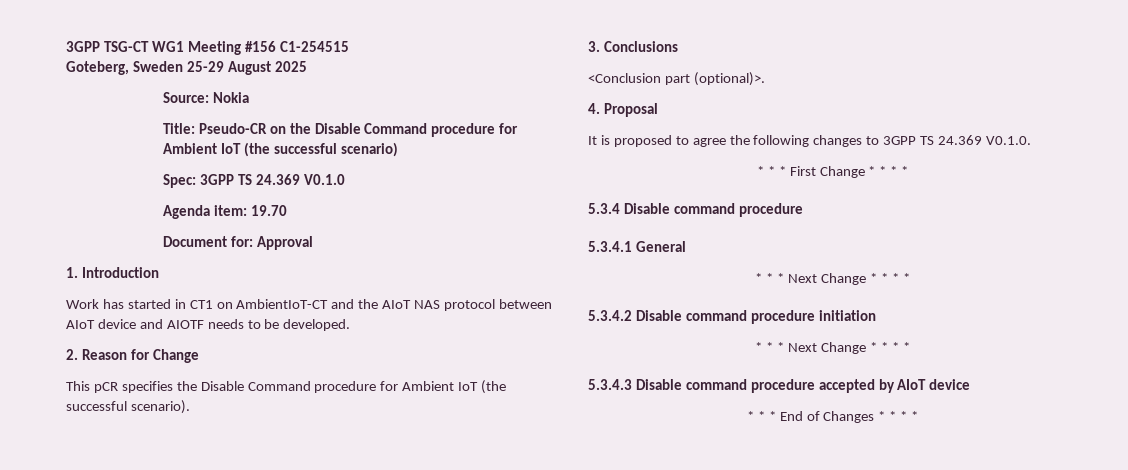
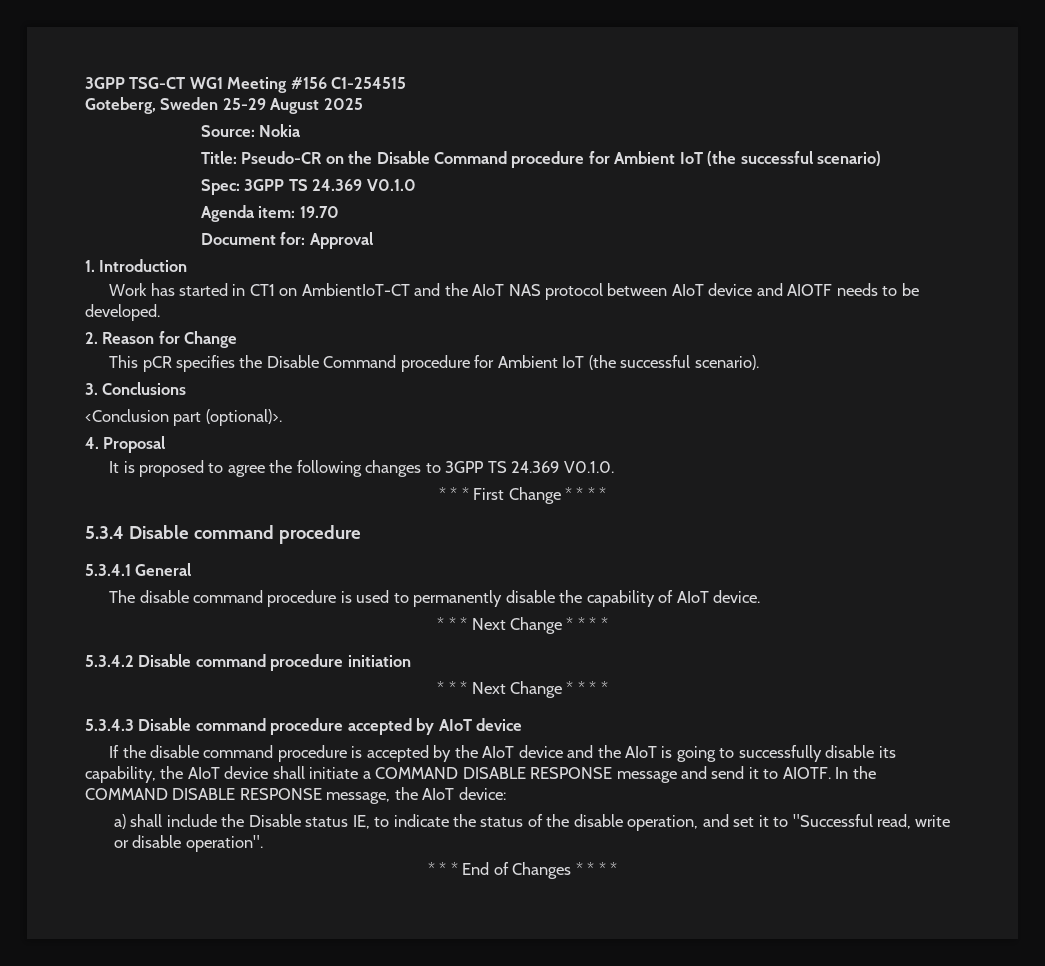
+ The disable command procedure is used to permanently disable the capability of AIoT device.
+ If the disable command procedure is accepted by the AIoT device and the AIoT is going to successfully disable its capability, the AIoT device shall initiate a COMMAND DISABLE RESPONSE message and send it to AIOTF. In the COMMAND DISABLE RESPONSE message, the AIoT device:
+ a) shall include the Disable status IE, to indicate the status of the disable operation, and set it to "Successful read, write or disable operation".

